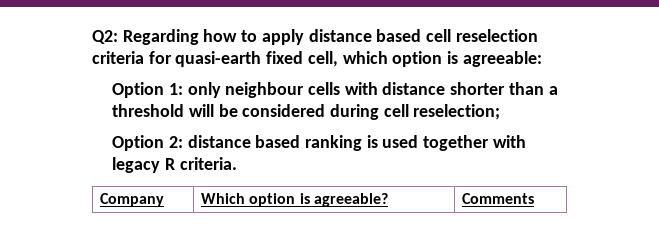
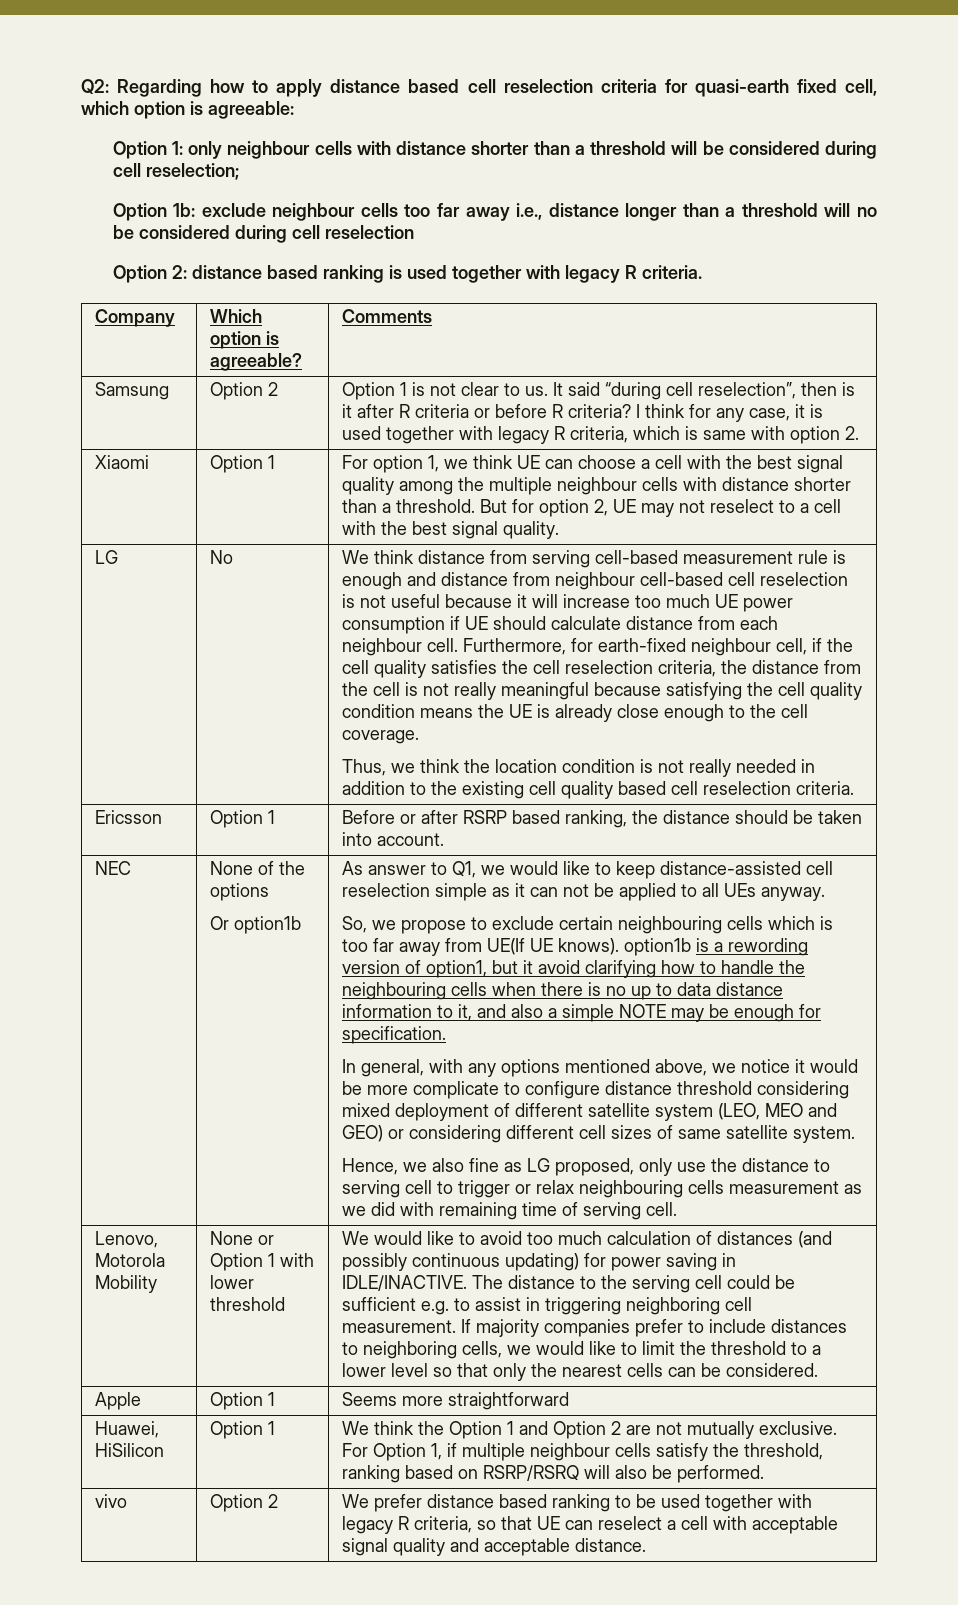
+ Option 1b: exclude neighbour cells too far away i.e., distance longer than a threshold will no be considered during cell reselection
+ Samsung | Option 2 | Option 1 is not clear to us. It said “during cell reselection”, then is it after R criteria or before R criteria? I think for any case, it is used together with legacy R criteria, which is same with option 2.
+ Xiaomi | Option 1 | For option 1, we think UE can choose a cell with the best signal quality among the multiple neighbour cells with distance shorter than a threshold. But for option 2, UE may not reselect to a cell with the best signal quality.
+ LG | No | We think distance from serving cell-based measurement rule is enough and distance from neighbour cell-based cell reselection is not useful because it will increase too much UE power consumption if UE should calculate distance from each neighbour cell. Furthermore, for earth-fixed neighbour cell, if the cell quality satisfies the cell reselection criteria, the distance from the cell is not really meaningful because satisfying the cell quality condition means the UE is already close enough to the cell coverage.
+ Thus, we think the location condition is not really needed in addition to the existing cell quality based cell reselection criteria.
+ Ericsson | Option 1 | Before or after RSRP based ranking, the distance should be taken into account.
+ NEC | None of the options
+ Or option1b | As answer to Q1, we would like to keep distance-assisted cell reselection simple as it can not be applied to all UEs anyway.
+ So, we propose to exclude certain neighbouring cells which is too far away from UE(If UE knows). option1b is a rewording version of option1, but it avoid clarifying how to handle the neighbouring cells when there is no up to data distance information to it, and also a simple NOTE may be enough for specification.
+ In general, with any options mentioned above, we notice it would be more complicate to configure distance threshold considering mixed deployment of different satellite system (LEO, MEO and GEO) or considering different cell sizes of same satellite system.
+ Hence, we also fine as LG proposed, only use the distance to serving cell to trigger or relax neighbouring cells measurement as we did with remaining time of serving cell.
+ Lenovo, Motorola Mobility | None or Option 1 with lower threshold | We would like to avoid too much calculation of distances (and possibly continuous updating) for power saving in IDLE/INACTIVE. The distance to the serving cell could be sufficient e.g. to assist in triggering neighboring cell measurement. If majority companies prefer to include distances to neighboring cells, we would like to limit the threshold to a lower level so that only the nearest cells can be considered.
+ Apple | Option 1 | Seems more straightforward
+ Huawei, HiSilicon | Option 1 | We think the Option 1 and Option 2 are not mutually exclusive. For Option 1, if multiple neighbour cells satisfy the threshold, ranking based on RSRP/RSRQ will also be performed.
+ vivo | Option 2 | We prefer distance based ranking to be used together with legacy R criteria, so that UE can reselect a cell with acceptable signal quality and acceptable distance.

